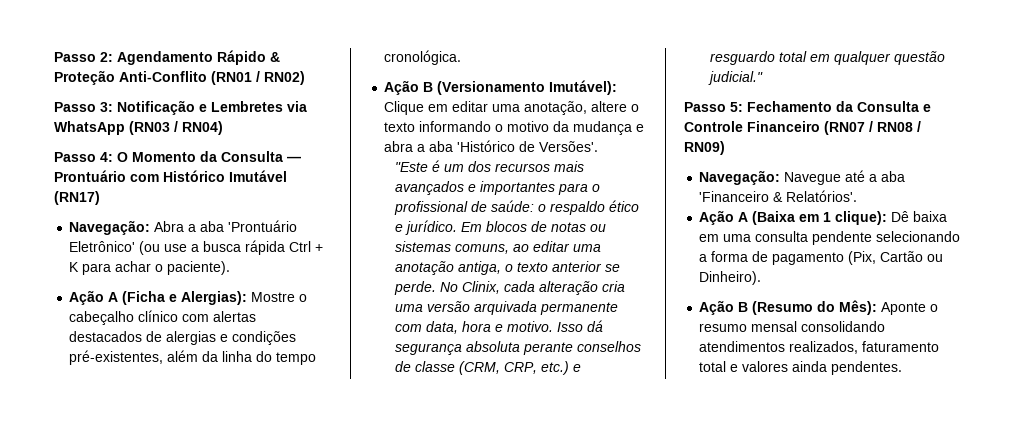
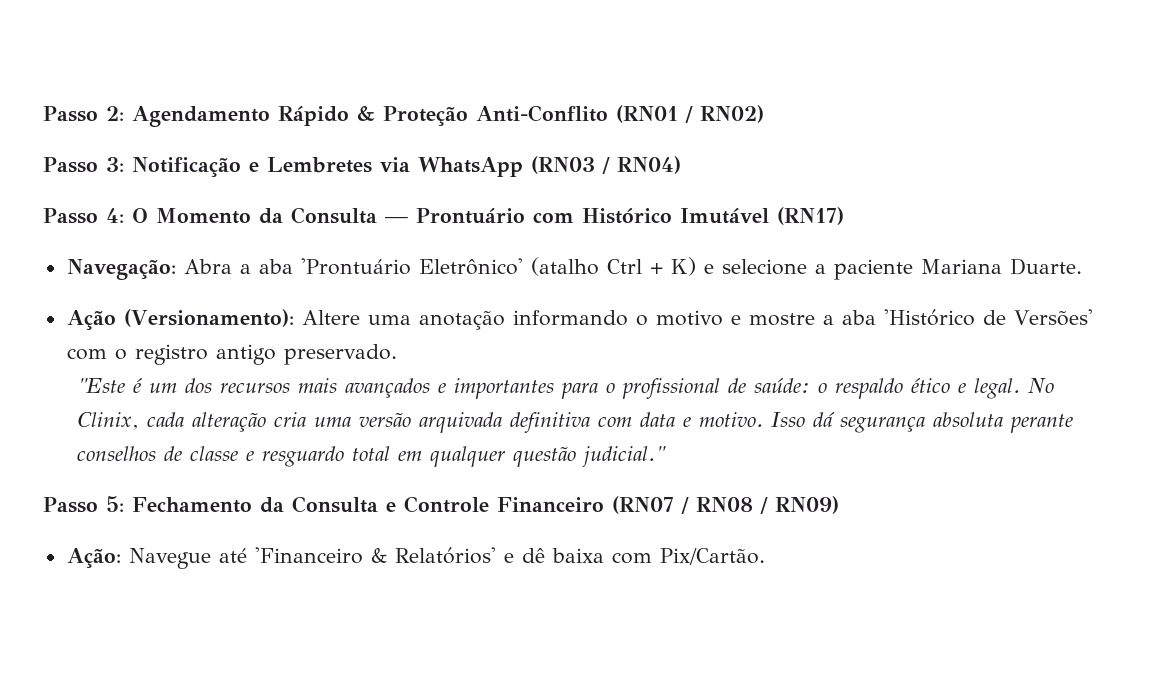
- Navegação: Abra a aba 'Prontuário Eletrônico' (ou use a busca rápida Ctrl + K para achar o paciente).
- Ação A (Ficha e Alergias): Mostre o cabeçalho clínico com alertas destacados de alergias e condições pré-existentes, além da linha do tempo cronológica.
- Ação B (Versionamento Imutável): Clique em editar uma anotação, altere o texto informando o motivo da mudança e abra a aba 'Histórico de Versões'.
+ Navegação: Abra a aba 'Prontuário Eletrônico' (atalho Ctrl + K) e selecione a paciente Mariana Duarte.
+ Ação (Versionamento): Altere uma anotação informando o motivo e mostre a aba 'Histórico de Versões' com o registro antigo preservado.
- "Este é um dos recursos mais avançados e importantes para o profissional de saúde: o respaldo ético e jurídico. Em blocos de notas ou sistemas comuns, ao editar uma anotação antiga, o texto anterior se perde.
+ "Este é um dos recursos mais avançados e importantes para o profissional de saúde: o respaldo ético e legal.
- No Clinix, cada alteração cria uma versão arquivada permanente com data, hora e motivo.
+ No Clinix, cada alteração cria uma versão arquivada definitiva com data e motivo.
- Isso dá segurança absoluta perante conselhos de classe (CRM, CRP, etc.) e resguardo total em qualquer questão judicial."
+ Isso dá segurança absoluta perante conselhos de classe e resguardo total em qualquer questão judicial."
- Navegação: Navegue até a aba 'Financeiro & Relatórios'.
- Ação A (Baixa em 1 clique): Dê baixa em uma consulta pendente selecionando a forma de pagamento (Pix, Cartão ou Dinheiro).
- Ação B (Resumo do Mês): Aponte o resumo mensal consolidando atendimentos realizados, faturamento total e valores ainda pendentes.
+ Ação: Navegue até 'Financeiro & Relatórios' e dê baixa com Pix/Cartão.

